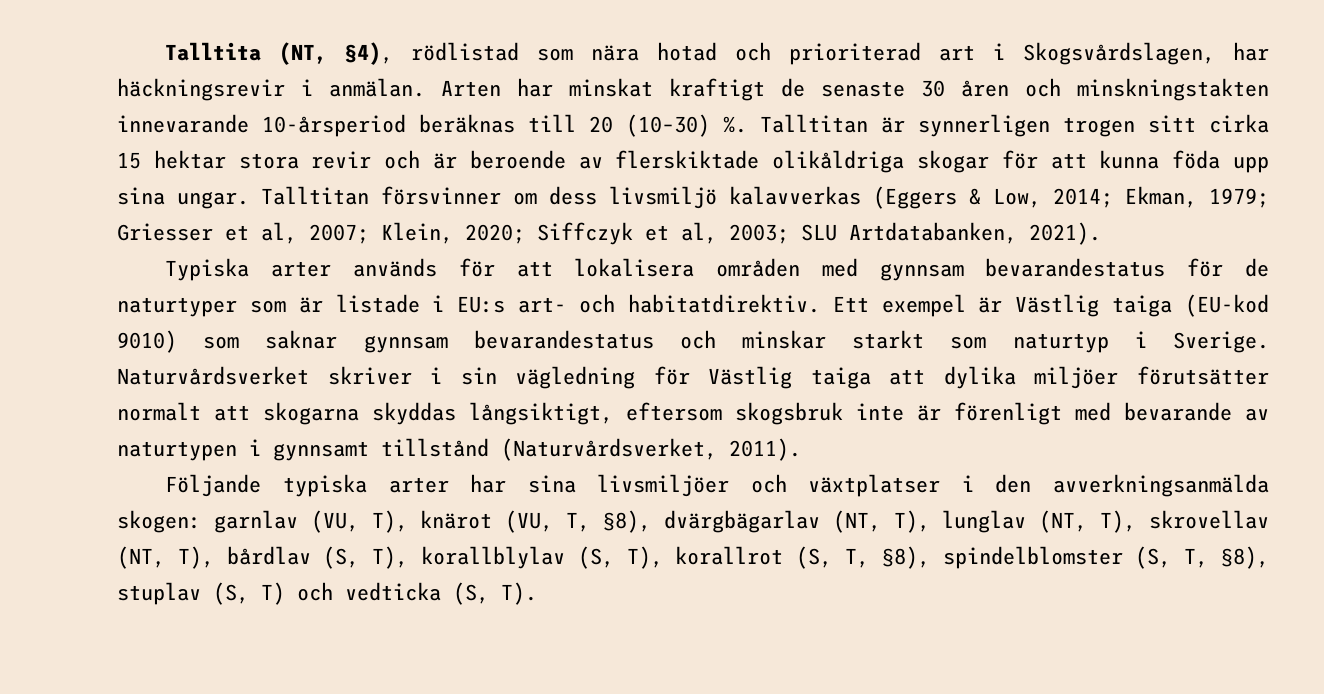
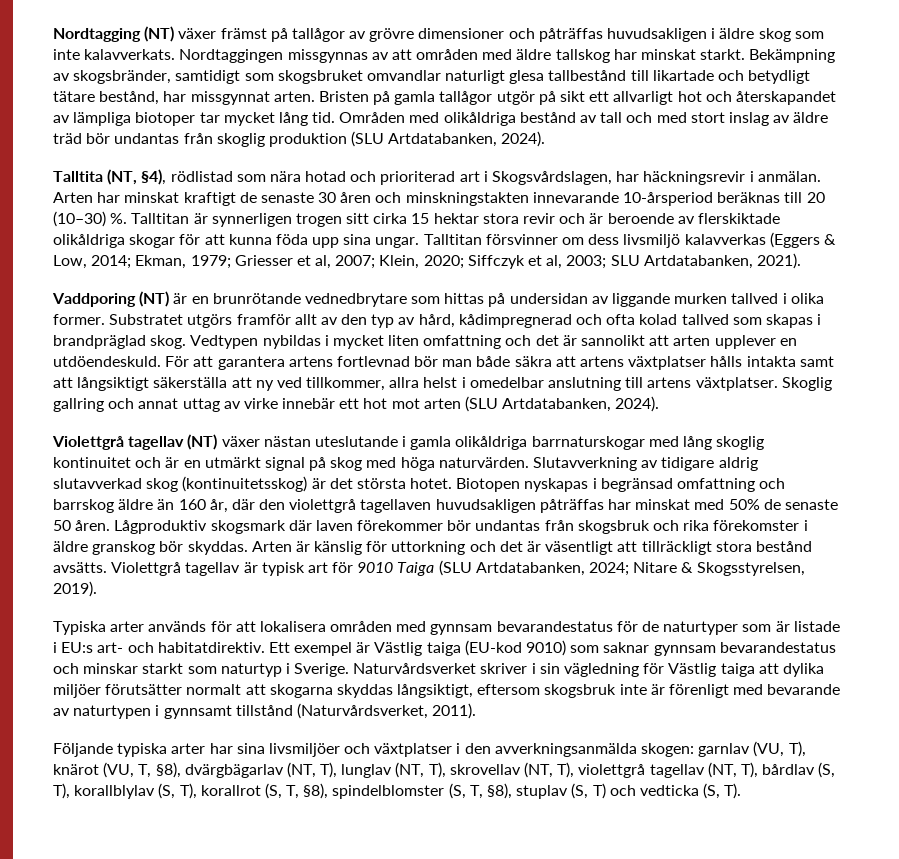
+ Nordtagging (NT) växer främst på tallågor av grövre dimensioner och påträffas huvudsakligen i äldre skog som inte kalavverkats. Nordtaggingen missgynnas av att områden med äldre tallskog har minskat starkt. Bekämpning av skogsbränder, samtidigt som skogsbruket omvandlar naturligt glesa tallbestånd till likartade och betydligt tätare bestånd, har missgynnat arten. Bristen på gamla tallågor utgör på sikt ett allvarligt hot och återskapandet av lämpliga biotoper tar mycket lång tid. Områden med olikåldriga bestånd av tall och med stort inslag av äldre träd bör undantas från skoglig produktion (SLU Artdatabanken, 2024).
+ Vaddporing (NT) är en brunrötande vednedbrytare som hittas på undersidan av liggande murken tallved i olika former. Substratet utgörs framför allt av den typ av hård, kådimpregnerad och ofta kolad tallved som skapas i brandpräglad skog. Vedtypen nybildas i mycket liten omfattning och det är sannolikt att arten upplever en utdöendeskuld. För att garantera artens fortlevnad bör man både säkra att artens växtplatser hålls intakta samt att långsiktigt säkerställa att ny ved tillkommer, allra helst i omedelbar anslutning till artens växtplatser. Skoglig gallring och annat uttag av virke innebär ett hot mot arten (SLU Artdatabanken, 2024).
+ Violettgrå tagellav (NT) växer nästan uteslutande i gamla olikåldriga barrnaturskogar med lång skoglig kontinuitet och är en utmärkt signal på skog med höga naturvärden. Slutavverkning av tidigare aldrig slutavverkad skog (kontinuitetsskog) är det största hotet. Biotopen nyskapas i begränsad omfattning och barrskog äldre än 160 år, där den violettgrå tagellaven huvudsakligen påträffas har minskat med 50% de senaste 50 åren. Lågproduktiv skogsmark där laven förekommer bör undantas från skogsbruk och rika förekomster i äldre granskog bör skyddas. Arten är känslig för uttorkning och det är väsentligt att tillräckligt stora bestånd avsätts. Violettgrå tagellav är typisk art för 9010 Taiga (SLU Artdatabanken, 2024; Nitare & Skogsstyrelsen, 2019).
- Följande typiska arter har sina livsmiljöer och växtplatser i den avverkningsanmälda skogen: garnlav (VU, T), knärot (VU, T, §8), dvärgbägarlav (NT, T), lunglav (NT, T), skrovellav (NT, T), bårdlav (S, T), korallblylav (S, T), korallrot (S, T, §8), spindelblomster (S, T, §8), stuplav (S, T) och vedticka (S, T).
+ Följande typiska arter har sina livsmiljöer och växtplatser i den avverkningsanmälda skogen: garnlav (VU, T), knärot (VU, T, §8), dvärgbägarlav (NT, T), lunglav (NT, T), skrovellav (NT, T), violettgrå tagellav (NT, T), bårdlav (S, T), korallblylav (S, T), korallrot (S, T, §8), spindelblomster (S, T, §8), stuplav (S, T) och vedticka (S, T).

